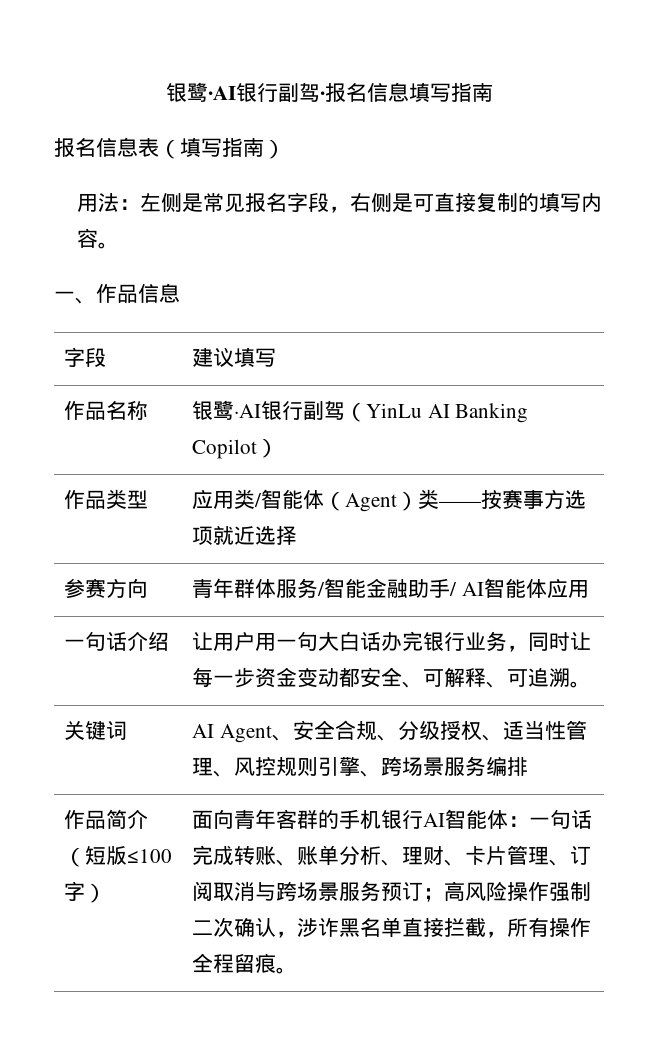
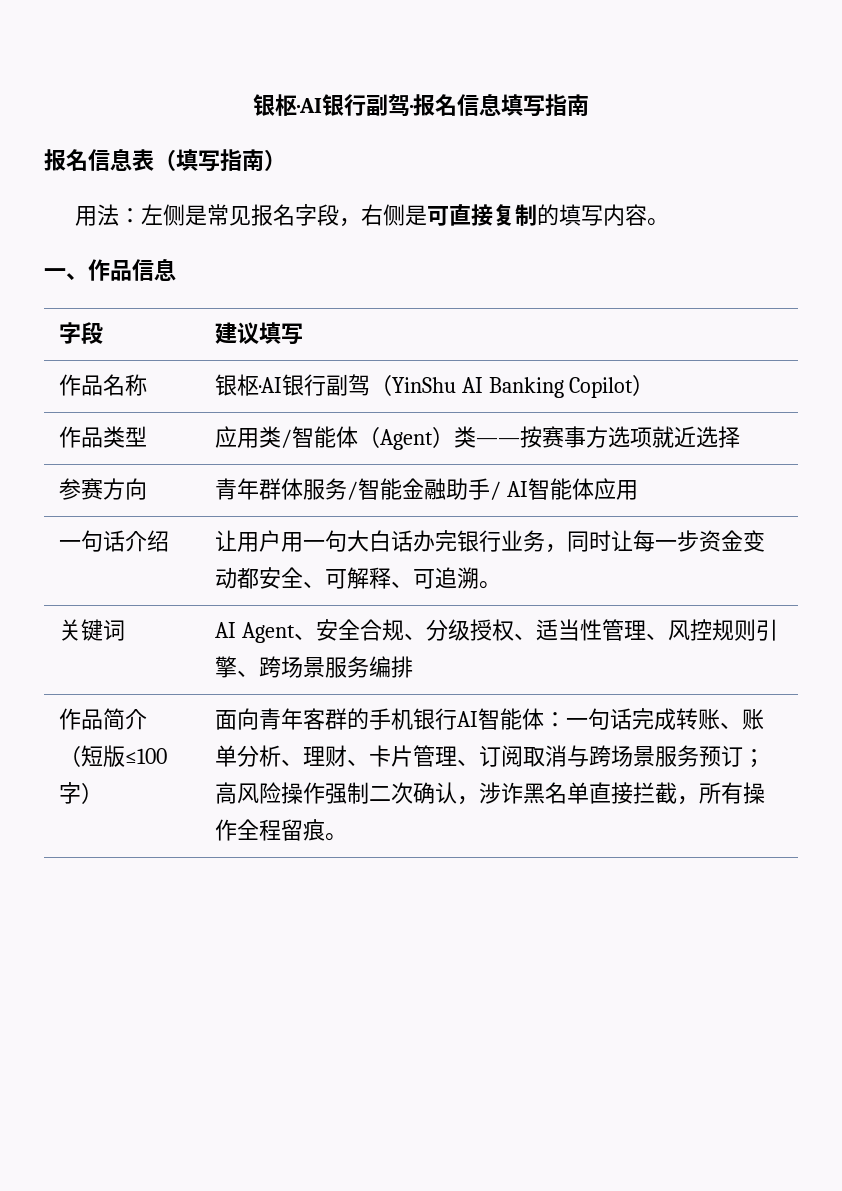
- 银鹭·AI银行副驾·报名信息填写指南
+ 银枢·AI银行副驾·报名信息填写指南
- 作品名称 | 银鹭·AI银行副驾（YinLu AI Banking Copilot）
+ 作品名称 | 银枢·AI银行副驾（YinShu AI Banking Copilot）

